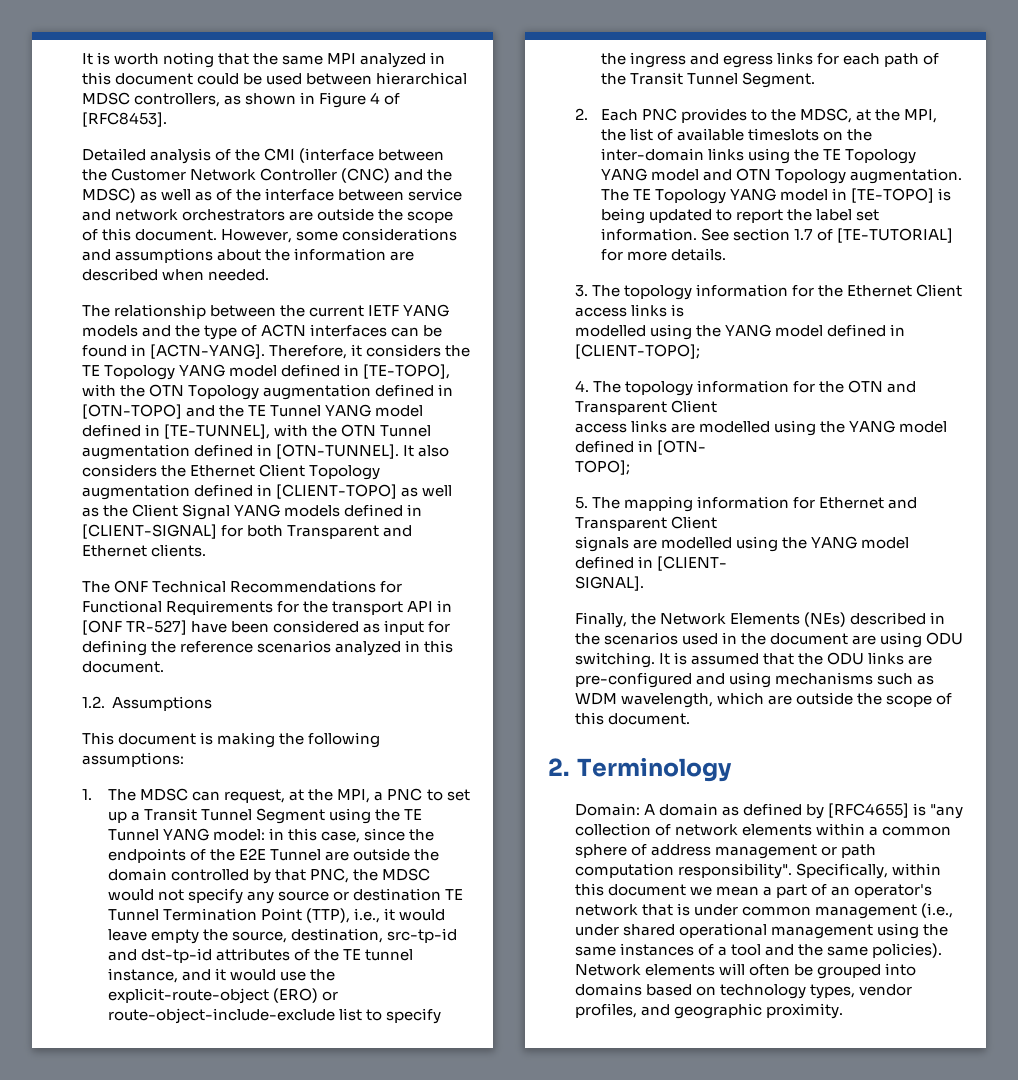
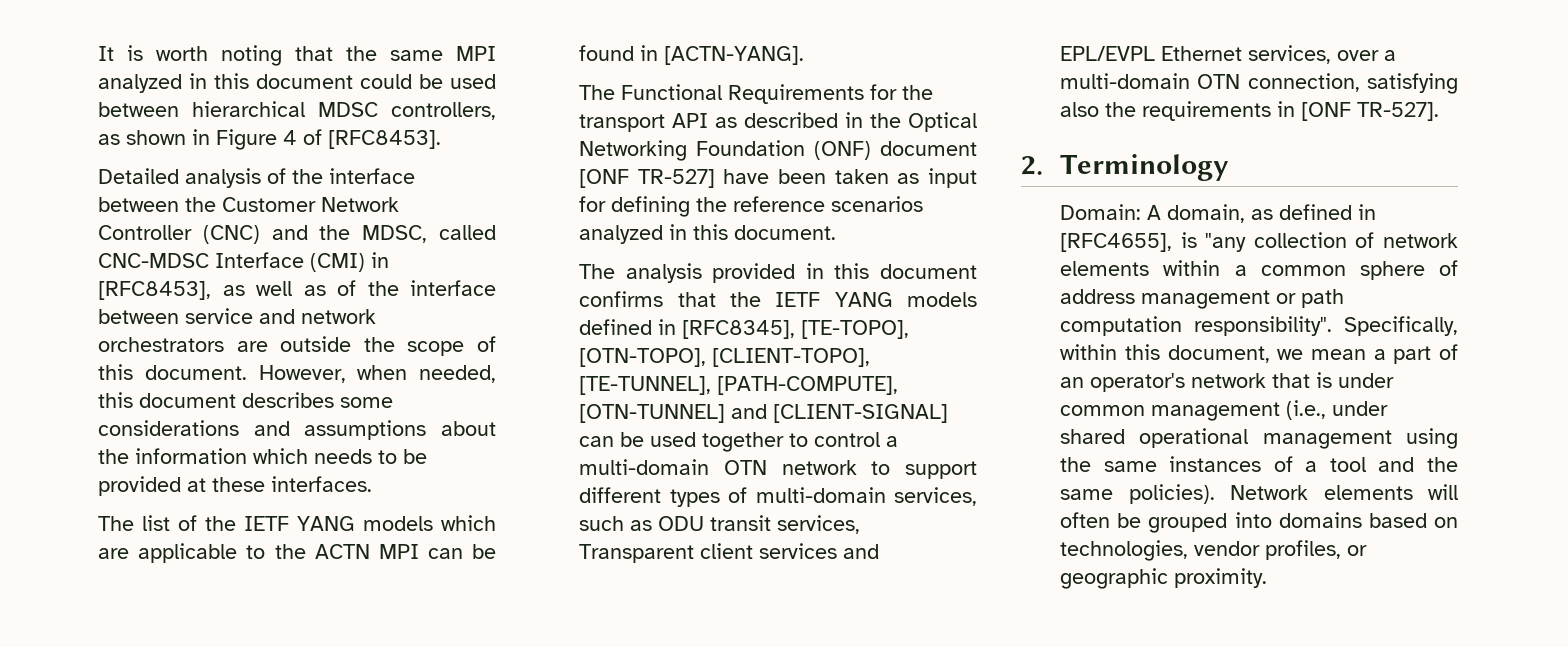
- Detailed analysis of the CMI (interface between the Customer Network Controller (CNC) and the MDSC) as well as of the interface between service and network orchestrators are outside the scope of this document.
+ Detailed analysis of the interface between the Customer Network Controller (CNC) and the MDSC, called CNC-MDSC Interface (CMI) in [RFC8453], as well as of the interface between service and network orchestrators are outside the scope of this document.
- However, some considerations and assumptions about the information are described when needed.
- The relationship between the current IETF YANG models and the type of ACTN interfaces can be found in [ACTN-YANG]. Therefore, it considers the TE Topology YANG model defined in [TE-TOPO], with the OTN Topology augmentation defined in [OTN-TOPO] and the TE Tunnel YANG model defined in [TE-TUNNEL], with the OTN Tunnel augmentation defined in [OTN-TUNNEL]. It also considers the Ethernet Client Topology augmentation defined in [CLIENT-TOPO] as well as the Client Signal YANG models defined in [CLIENT-SIGNAL] for both Transparent and Ethernet clients.
- The ONF Technical Recommendations for Functional Requirements for the transport API in [ONF TR-527] have been considered as input for defining the reference scenarios analyzed in this document.
+ However, when needed, this document describes some considerations and assumptions about the information which needs to be provided at these interfaces.
+ The list of the IETF YANG models which are applicable to the ACTN MPI can be found in [ACTN-YANG].
+ The Functional Requirements for the transport API as described in the Optical Networking Foundation (ONF) document [ONF TR-527] have been taken as input for defining the reference scenarios analyzed in this document.
- 1.2. Assumptions
- This document is making the following assumptions:
- 1. The MDSC can request, at the MPI, a PNC to set up a Transit Tunnel Segment using the TE Tunnel YANG model: in this case, since the endpoints of the E2E Tunnel are outside the domain controlled by that PNC, the MDSC would not specify any source or destination TE Tunnel Termination Point (TTP), i.e., it would leave empty the source, destination, src-tp-id and dst-tp-id attributes of the TE tunnel instance, and it would use the explicit-route-object (ERO) or route-object-include-exclude list to specify the ingress and egress links for each path of the Transit Tunnel Segment.
- 2. Each PNC provides to the MDSC, at the MPI, the list of available timeslots on the inter-domain links using the TE Topology YANG model and OTN Topology augmentation. The TE Topology YANG model in [TE-TOPO] is being updated to report the label set information. See section 1.7 of [TE-TUTORIAL] for more details.
- 3. The topology information for the Ethernet Client access links is
- modelled using the YANG model defined in [CLIENT-TOPO];
- 4. The topology information for the OTN and Transparent Client
- access links are modelled using the YANG model defined in [OTN-
- TOPO];
- 5. The mapping information for Ethernet and Transparent Client
- signals are modelled using the YANG model defined in [CLIENT-
- SIGNAL].
- Finally, the Network Elements (NEs) described in the scenarios used in the document are using ODU switching. It is assumed that the ODU links are pre-configured and using mechanisms such as WDM wavelength, which are outside the scope of this document.
+ The analysis provided in this document confirms that the IETF YANG models defined in [RFC8345], [TE-TOPO], [OTN-TOPO], [CLIENT-TOPO], [TE-TUNNEL], [PATH-COMPUTE], [OTN-TUNNEL] and [CLIENT-SIGNAL] can be used together to control a multi-domain OTN network to support different types of multi-domain services, such as ODU transit services, Transparent client services and EPL/EVPL Ethernet services, over a multi-domain OTN connection, satisfying also the requirements in [ONF TR-527].
- Domain: A domain as defined by [RFC4655] is "any collection of network elements within a common sphere of address management or path computation responsibility".
+ Domain: A domain, as defined in [RFC4655], is "any collection of network elements within a common sphere of address management or path computation responsibility".
- Specifically, within this document we mean a part of an operator's network that is under common management (i.e., under shared operational management using the same instances of a tool and the same policies).
+ Specifically, within this document, we mean a part of an operator's network that is under common management (i.e., under shared operational management using the same instances of a tool and the same policies).
- Network elements will often be grouped into domains based on technology types, vendor profiles, and geographic proximity.
+ Network elements will often be grouped into domains based on technologies, vendor profiles, or geographic proximity.

